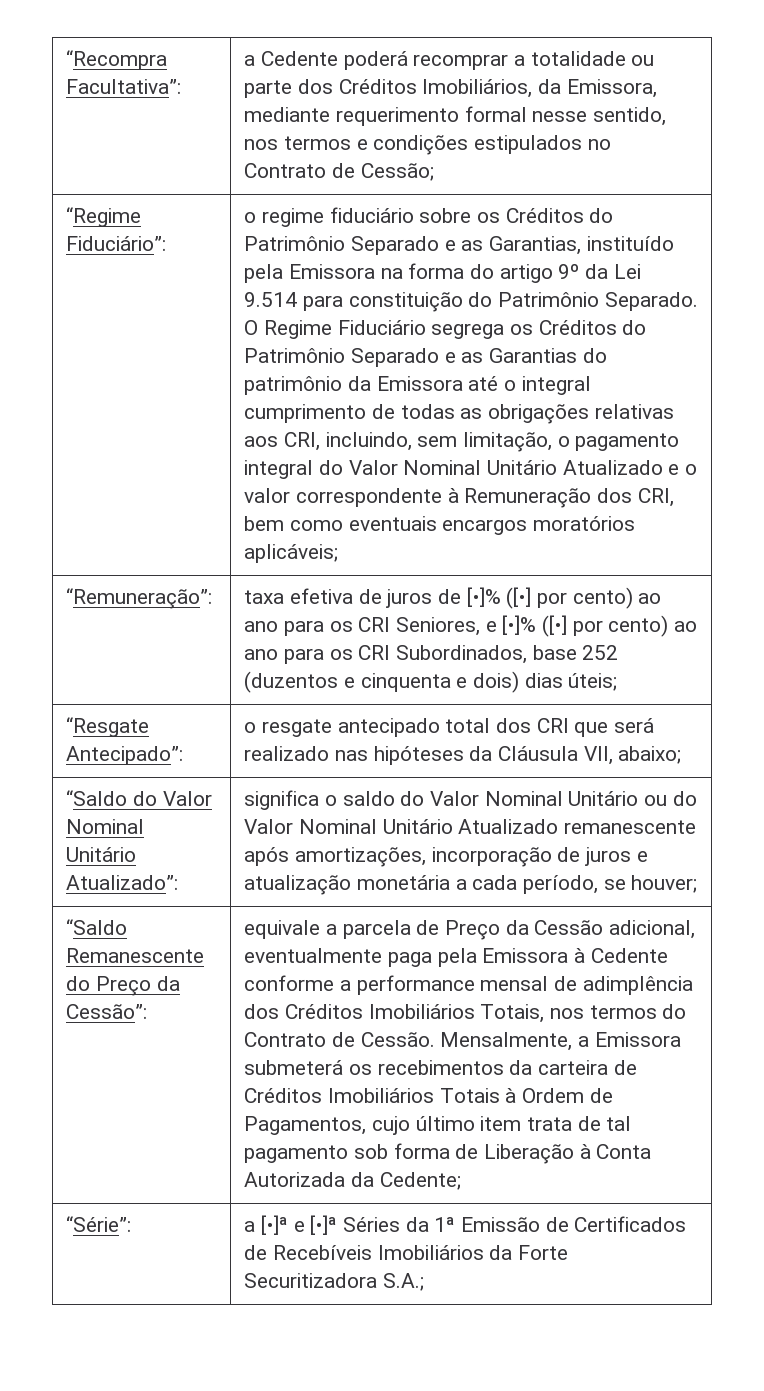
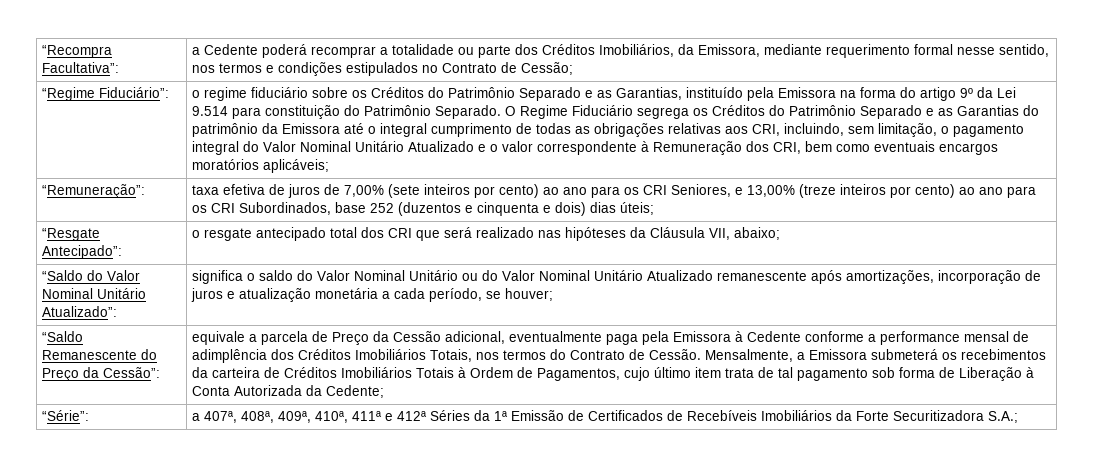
- “Remuneração”: | taxa efetiva de juros de [•]% ([•] por cento) ao ano para os CRI Seniores, e [•]% ([•] por cento) ao ano para os CRI Subordinados, base 252 (duzentos e cinquenta e dois) dias úteis;
+ “Remuneração”: | taxa efetiva de juros de 7,00% (sete inteiros por cento) ao ano para os CRI Seniores, e 13,00% (treze inteiros por cento) ao ano para os CRI Subordinados, base 252 (duzentos e cinquenta e dois) dias úteis;
- “Série”: | a [•]ª e [•]ª Séries da 1ª Emissão de Certificados de Recebíveis Imobiliários da Forte Securitizadora S.A.;
+ “Série”: | a 407ª, 408ª, 409ª, 410ª, 411ª e 412ª Séries da 1ª Emissão de Certificados de Recebíveis Imobiliários da Forte Securitizadora S.A.;

